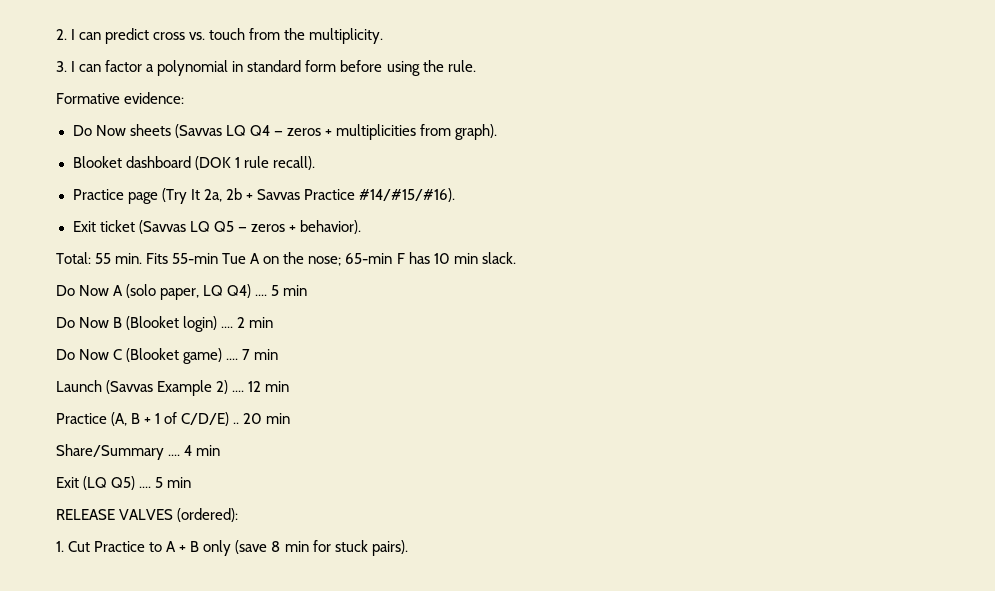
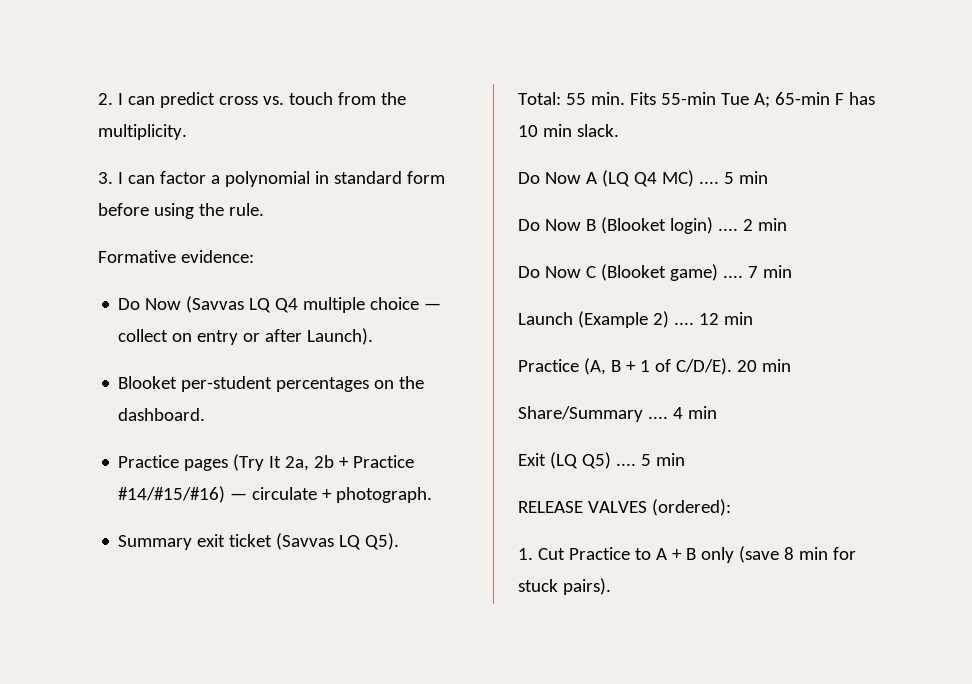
- Do Now sheets (Savvas LQ Q4 — zeros + multiplicities from graph).
- Blooket dashboard (DOK 1 rule recall).
- Practice page (Try It 2a, 2b + Savvas Practice #14/#15/#16).
- Exit ticket (Savvas LQ Q5 — zeros + behavior).
+ Do Now (Savvas LQ Q4 multiple choice — collect on entry or after Launch).
+ Blooket per-student percentages on the dashboard.
+ Practice pages (Try It 2a, 2b + Practice #14/#15/#16) — circulate + photograph.
+ Summary exit ticket (Savvas LQ Q5).
- Total: 55 min. Fits 55-min Tue A on the nose; 65-min F has 10 min slack.
+ Total: 55 min. Fits 55-min Tue A; 65-min F has 10 min slack.
- Do Now A (solo paper, LQ Q4) ....
+ Do Now A (LQ Q4 MC) ....
- Launch (Savvas Example 2) ....
+ Launch (Example 2) ....
- Practice (A, B + 1 of C/D/E) ..
+ Practice (A, B + 1 of C/D/E).

